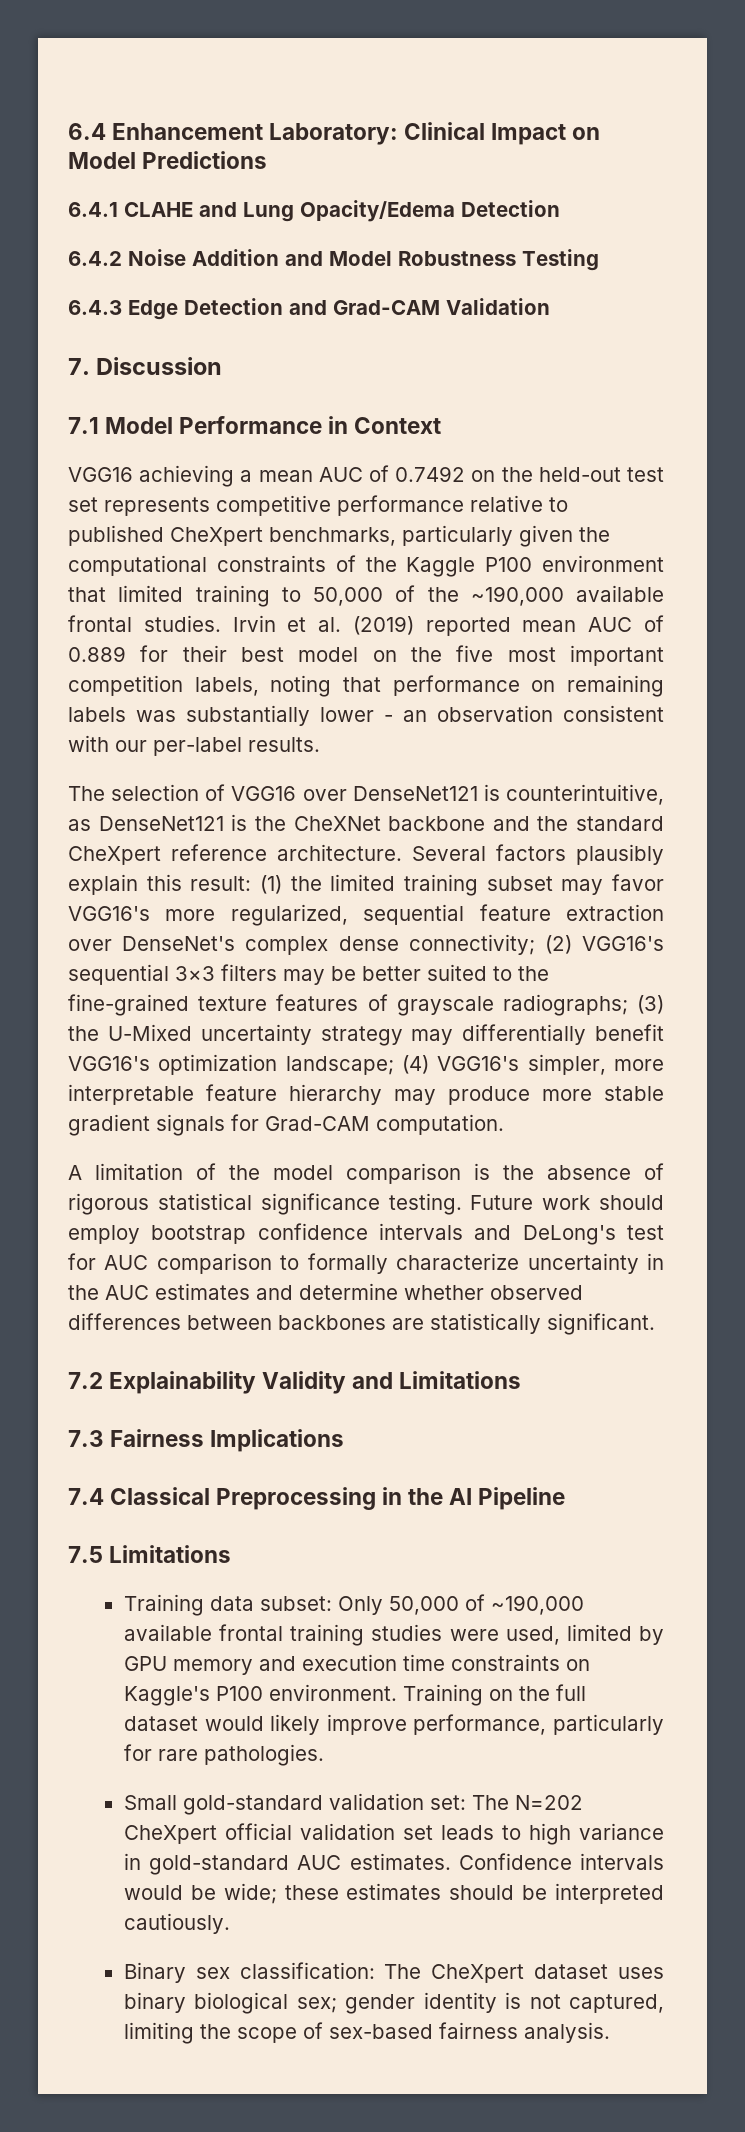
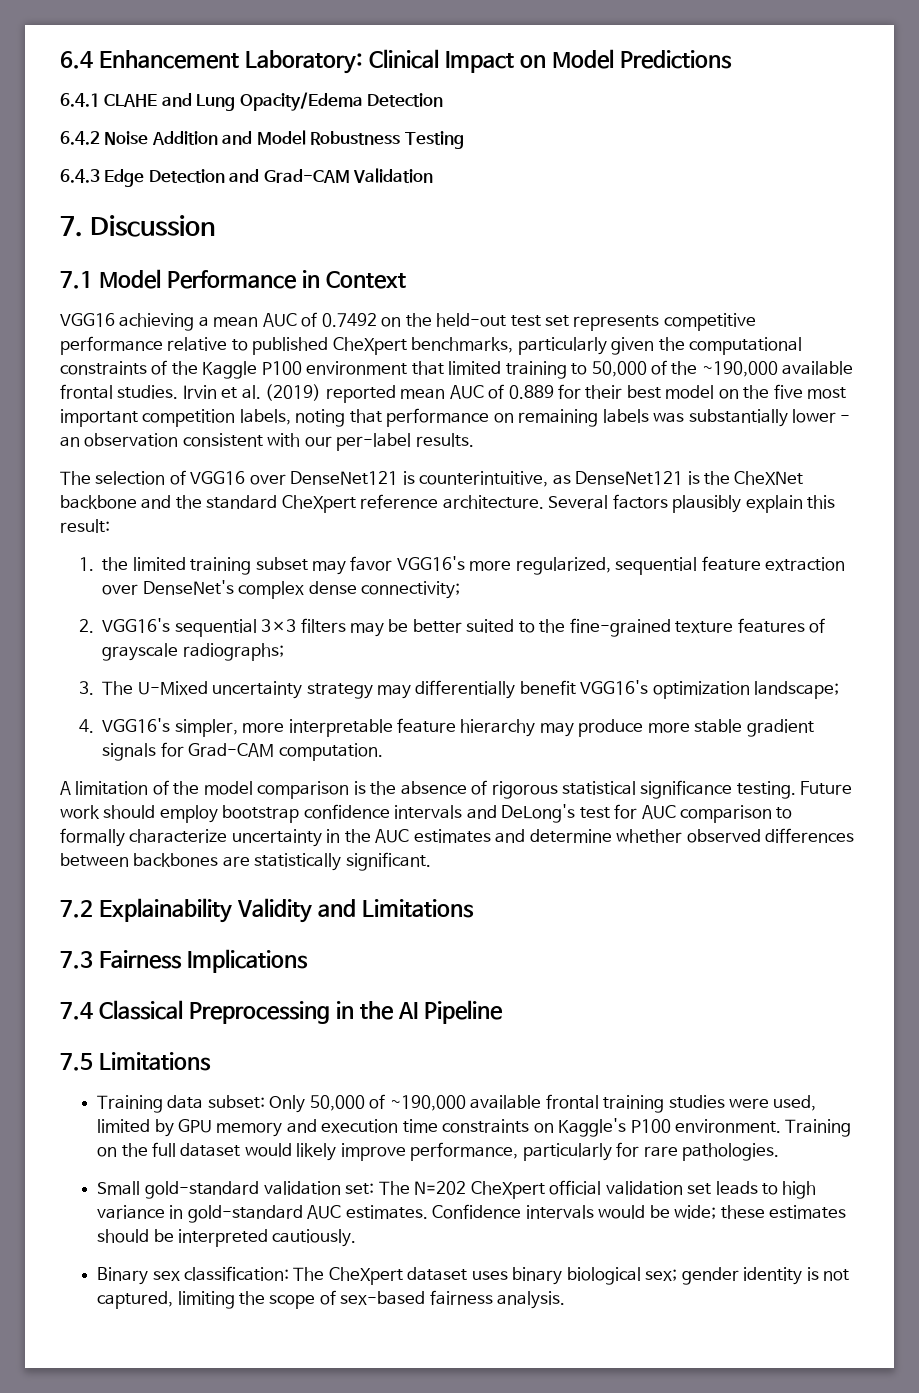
- Several factors plausibly explain this result: (1) the limited training subset may favor VGG16's more regularized, sequential feature extraction over DenseNet's complex dense connectivity; (2) VGG16's sequential 3×3 filters may be better suited to the fine-grained texture features of grayscale radiographs; (3) the U-Mixed uncertainty strategy may differentially benefit VGG16's optimization landscape; (4) VGG16's simpler, more interpretable feature hierarchy may produce more stable gradient signals for Grad-CAM computation.
+ Several factors plausibly explain this result:
+ 1. the limited training subset may favor VGG16's more regularized, sequential feature extraction over DenseNet's complex dense connectivity;
+ 2. VGG16's sequential 3×3 filters may be better suited to the fine-grained texture features of grayscale radiographs;
+ 3. The U-Mixed uncertainty strategy may differentially benefit VGG16's optimization landscape;
+ 4. VGG16's simpler, more interpretable feature hierarchy may produce more stable gradient signals for Grad-CAM computation.

